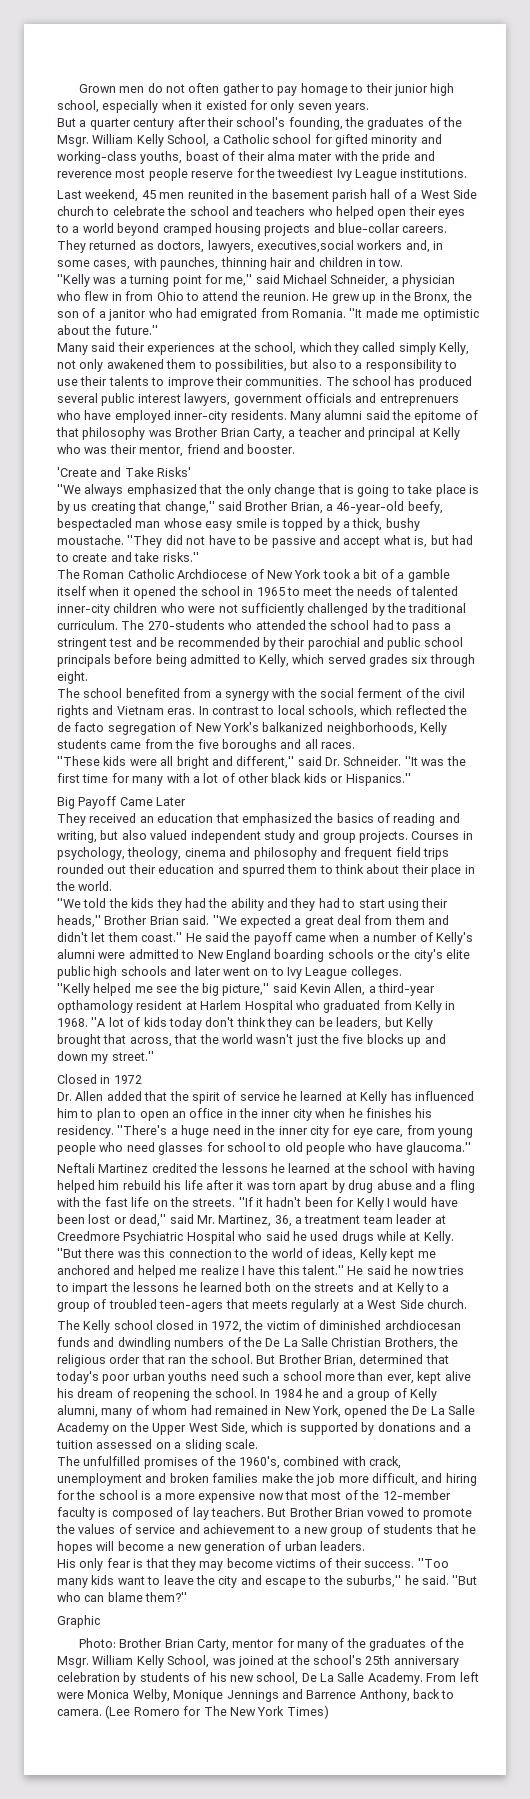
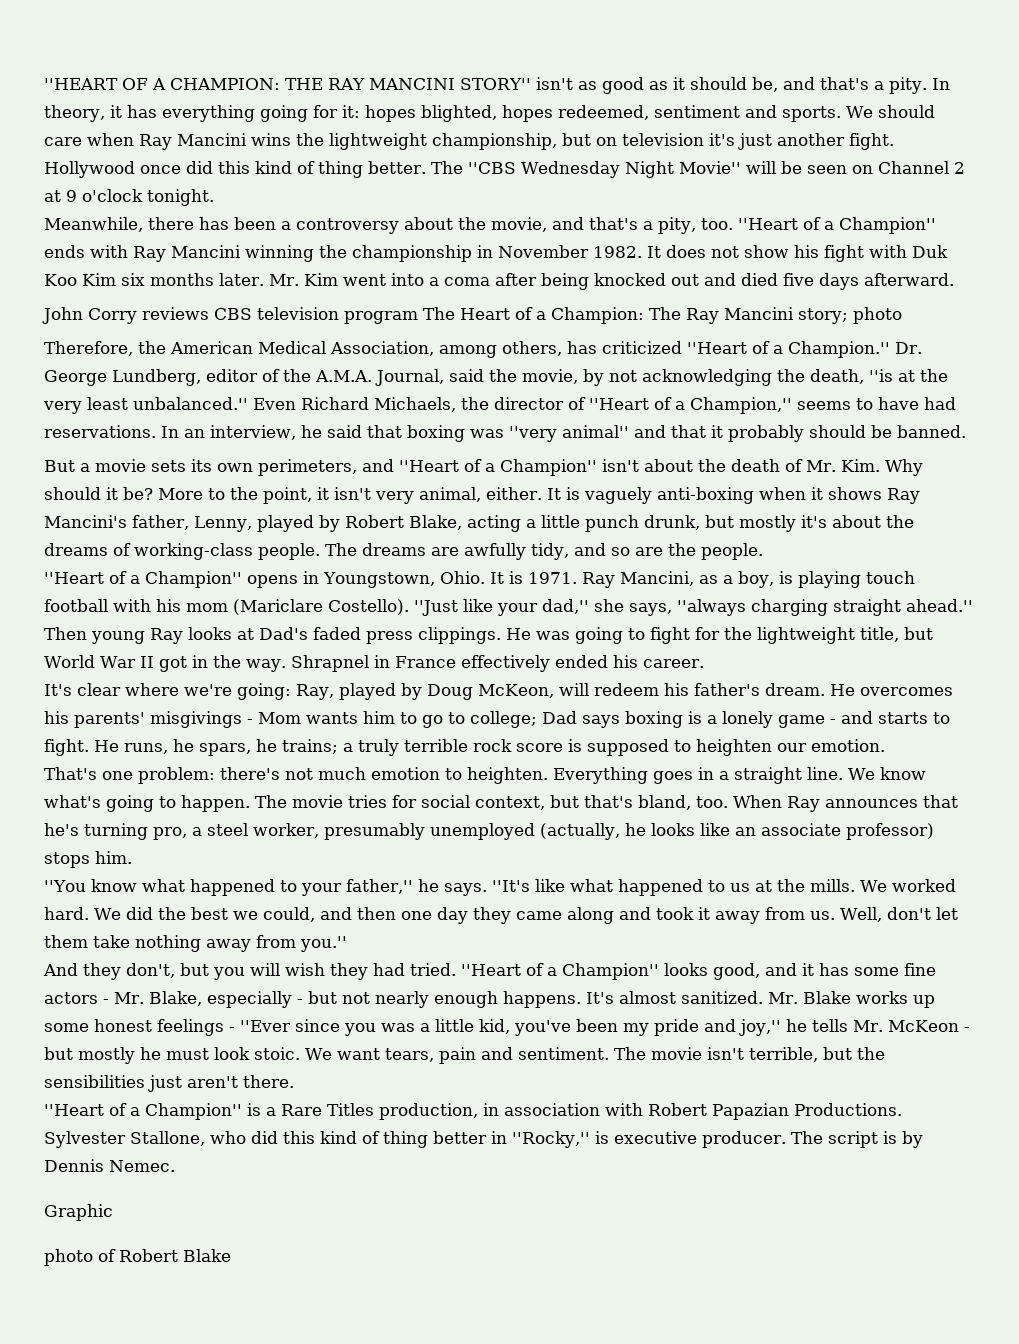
- Grown men do not often gather to pay homage to their junior high school, especially when it existed for only seven years.
- But a quarter century after their school's founding, the graduates of the Msgr. William Kelly School, a Catholic school for gifted minority and working-class youths, boast of their alma mater with the pride and reverence most people reserve for the tweediest Ivy League institutions.
- Last weekend, 45 men reunited in the basement parish hall of a West Side church to celebrate the school and teachers who helped open their eyes to a world beyond cramped housing projects and blue-collar careers. They returned as doctors, lawyers, executives,social workers and, in some cases, with paunches, thinning hair and children in tow.
- ''Kelly was a turning point for me,'' said Michael Schneider, a physician who flew in from Ohio to attend the reunion. He grew up in the Bronx, the son of a janitor who had emigrated from Romania. ''It made me optimistic about the future.''
- Many said their experiences at the school, which they called simply Kelly, not only awakened them to possibilities, but also to a responsibility to use their talents to improve their communities. The school has produced several public interest lawyers, government officials and entreprenuers who have employed inner-city residents. Many alumni said the epitome of that philosophy was Brother Brian Carty, a teacher and principal at Kelly who was their mentor, friend and booster.
- 'Create and Take Risks'
- ''We always emphasized that the only change that is going to take place is by us creating that change,'' said Brother Brian, a 46-year-old beefy, bespectacled man whose easy smile is topped by a thick, bushy moustache. ''They did not have to be passive and accept what is, but had to create and take risks.''
- The Roman Catholic Archdiocese of New York took a bit of a gamble itself when it opened the school in 1965 to meet the needs of talented inner-city children who were not sufficiently challenged by the traditional curriculum. The 270-students who attended the school had to pass a stringent test and be recommended by their parochial and public school principals before being admitted to Kelly, which served grades six through eight.
- The school benefited from a synergy with the social ferment of the civil rights and Vietnam eras. In contrast to local schools, which reflected the de facto segregation of New York's balkanized neighborhoods, Kelly students came from the five boroughs and all races.
- ''These kids were all bright and different,'' said Dr. Schneider. ''It was the first time for many with a lot of other black kids or Hispanics.''
- Big Payoff Came Later
- They received an education that emphasized the basics of reading and writing, but also valued independent study and group projects. Courses in psychology, theology, cinema and philosophy and frequent field trips rounded out their education and spurred them to think about their place in the world.
- ''We told the kids they had the ability and they had to start using their heads,'' Brother Brian said. ''We expected a great deal from them and didn't let them coast.'' He said the payoff came when a number of Kelly's alumni were admitted to New England boarding schools or the city's elite public high schools and later went on to Ivy League colleges.
- ''Kelly helped me see the big picture,'' said Kevin Allen, a third-year opthamology resident at Harlem Hospital who graduated from Kelly in 1968. ''A lot of kids today don't think they can be leaders, but Kelly brought that across, that the world wasn't just the five blocks up and down my street.''
- Closed in 1972
- Dr. Allen added that the spirit of service he learned at Kelly has influenced him to plan to open an office in the inner city when he finishes his residency. ''There's a huge need in the inner city for eye care, from young people who need glasses for school to old people who have glaucoma.''
- Neftali Martinez credited the lessons he learned at the school with having helped him rebuild his life after it was torn apart by drug abuse and a fling with the fast life on the streets. ''If it hadn't been for Kelly I would have been lost or dead,'' said Mr. Martinez, 36, a treatment team leader at Creedmore Psychiatric Hospital who said he used drugs while at Kelly. ''But there was this connection to the world of ideas, Kelly kept me anchored and helped me realize I have this talent.'' He said he now tries to impart the lessons he learned both on the streets and at Kelly to a group of troubled teen-agers that meets regularly at a West Side church.
- The Kelly school closed in 1972, the victim of diminished archdiocesan funds and dwindling numbers of the De La Salle Christian Brothers, the religious order that ran the school. But Brother Brian, determined that today's poor urban youths need such a school more than ever, kept alive his dream of reopening the school. In 1984 he and a group of Kelly alumni, many of whom had remained in New York, opened the De La Salle Academy on the Upper West Side, which is supported by donations and a tuition assessed on a sliding scale.
- The unfulfilled promises of the 1960's, combined with crack, unemployment and broken families make the job more difficult, and hiring for the school is a more expensive now that most of the 12-member faculty is composed of lay teachers. But Brother Brian vowed to promote the values of service and achievement to a new group of students that he hopes will become a new generation of urban leaders.
- His only fear is that they may become victims of their success. ''Too many kids want to leave the city and escape to the suburbs,'' he said. ''But who can blame them?''
+ ''HEART OF A CHAMPION: THE RAY MANCINI STORY'' isn't as good as it should be, and that's a pity. In theory, it has everything going for it: hopes blighted, hopes redeemed, sentiment and sports. We should care when Ray Mancini wins the lightweight championship, but on television it's just another fight. Hollywood once did this kind of thing better. The ''CBS Wednesday Night Movie'' will be seen on Channel 2 at 9 o'clock tonight.
+ Meanwhile, there has been a controversy about the movie, and that's a pity, too. ''Heart of a Champion'' ends with Ray Mancini winning the championship in November 1982. It does not show his fight with Duk Koo Kim six months later. Mr. Kim went into a coma after being knocked out and died five days afterward.
+ John Corry reviews CBS television program The Heart of a Champion: The Ray Mancini story; photo
+ Therefore, the American Medical Association, among others, has criticized ''Heart of a Champion.'' Dr. George Lundberg, editor of the A.M.A. Journal, said the movie, by not acknowledging the death, ''is at the very least unbalanced.'' Even Richard Michaels, the director of ''Heart of a Champion,'' seems to have had reservations. In an interview, he said that boxing was ''very animal'' and that it probably should be banned.
+ But a movie sets its own perimeters, and ''Heart of a Champion'' isn't about the death of Mr. Kim. Why should it be? More to the point, it isn't very animal, either. It is vaguely anti-boxing when it shows Ray Mancini's father, Lenny, played by Robert Blake, acting a little punch drunk, but mostly it's about the dreams of working-class people. The dreams are awfully tidy, and so are the people.
+ ''Heart of a Champion'' opens in Youngstown, Ohio. It is 1971. Ray Mancini, as a boy, is playing touch football with his mom (Mariclare Costello). ''Just like your dad,'' she says, ''always charging straight ahead.'' Then young Ray looks at Dad's faded press clippings. He was going to fight for the lightweight title, but World War II got in the way. Shrapnel in France effectively ended his career.
+ It's clear where we're going: Ray, played by Doug McKeon, will redeem his father's dream. He overcomes his parents' misgivings - Mom wants him to go to college; Dad says boxing is a lonely game - and starts to fight. He runs, he spars, he trains; a truly terrible rock score is supposed to heighten our emotion.
+ That's one problem: there's not much emotion to heighten. Everything goes in a straight line. We know what's going to happen. The movie tries for social context, but that's bland, too. When Ray announces that he's turning pro, a steel worker, presumably unemployed (actually, he looks like an associate professor) stops him.
+ ''You know what happened to your father,'' he says. ''It's like what happened to us at the mills. We worked hard. We did the best we could, and then one day they came along and took it away from us. Well, don't let them take nothing away from you.''
+ And they don't, but you will wish they had tried. ''Heart of a Champion'' looks good, and it has some fine actors - Mr. Blake, especially - but not nearly enough happens. It's almost sanitized. Mr. Blake works up some honest feelings - ''Ever since you was a little kid, you've been my pride and joy,'' he tells Mr. McKeon - but mostly he must look stoic. We want tears, pain and sentiment. The movie isn't terrible, but the sensibilities just aren't there.
+ ''Heart of a Champion'' is a Rare Titles production, in association with Robert Papazian Productions. Sylvester Stallone, who did this kind of thing better in ''Rocky,'' is executive producer. The script is by Dennis Nemec.
  Graphic
- Photo: Brother Brian Carty, mentor for many of the graduates of the Msgr. William Kelly School, was joined at the school's 25th anniversary celebration by students of his new school, De La Salle Academy. From left were Monica Welby, Monique Jennings and Barrence Anthony, back to camera. (Lee Romero for The New York Times)
+ photo of Robert Blake

